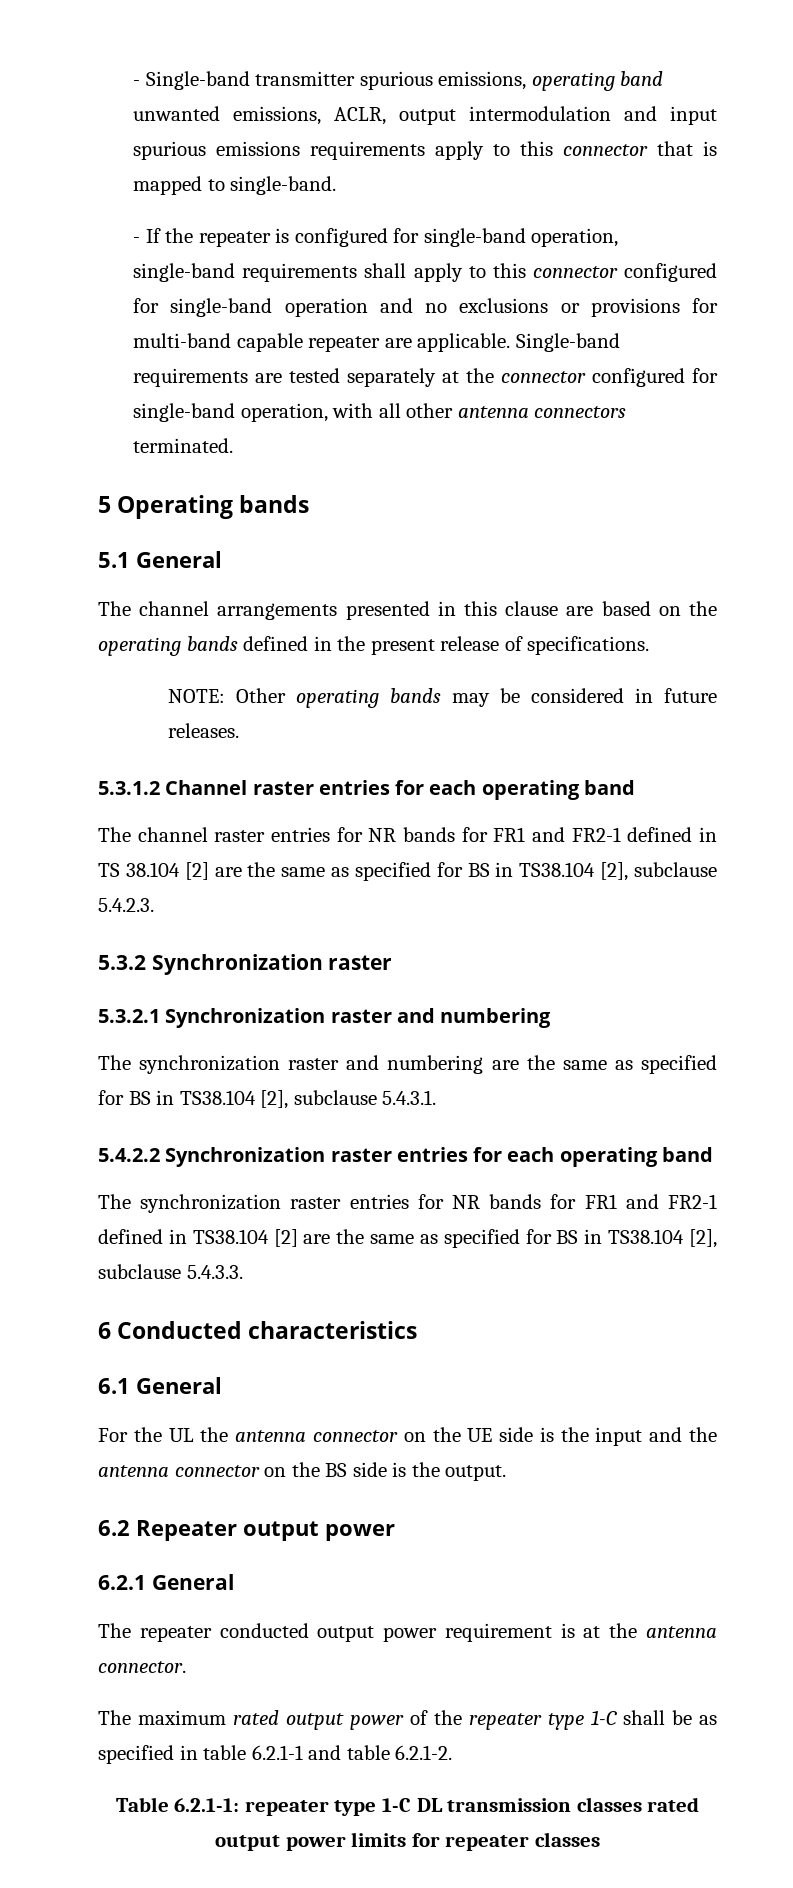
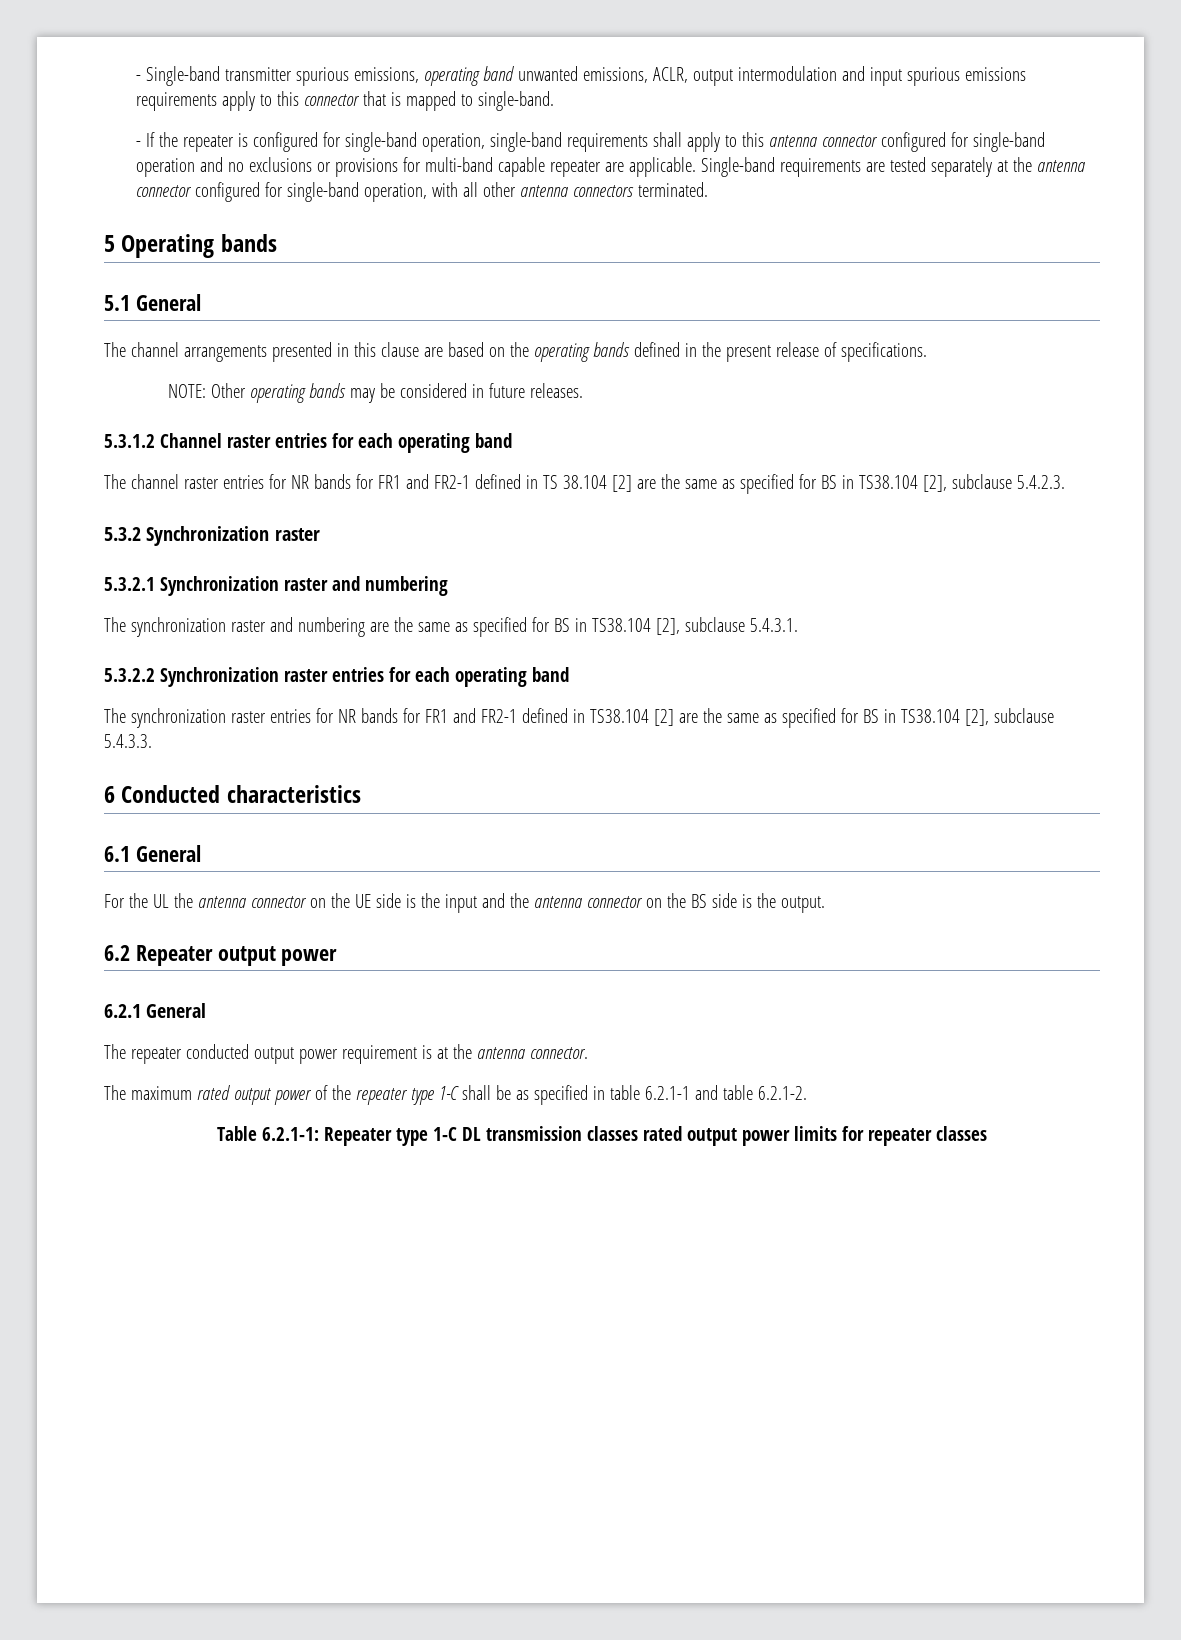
- - If the repeater is configured for single-band operation, single-band requirements shall apply to this connector configured for single-band operation and no exclusions or provisions for multi-band capable repeater are applicable.
+ - If the repeater is configured for single-band operation, single-band requirements shall apply to this antenna connector configured for single-band operation and no exclusions or provisions for multi-band capable repeater are applicable.
- Single-band requirements are tested separately at the connector configured for single-band operation, with all other antenna connectors terminated.
+ Single-band requirements are tested separately at the antenna connector configured for single-band operation, with all other antenna connectors terminated.
- 5.4.2.2 Synchronization raster entries for each operating band
+ 5.3.2.2 Synchronization raster entries for each operating band
- Table 6.2.1-1: repeater type 1-C DL transmission classes rated output power limits for repeater classes
+ Table 6.2.1-1: Repeater type 1-C DL transmission classes rated output power limits for repeater classes

